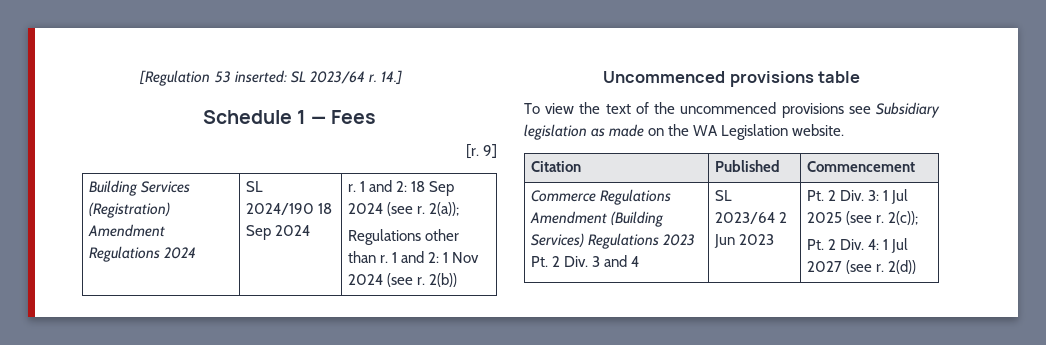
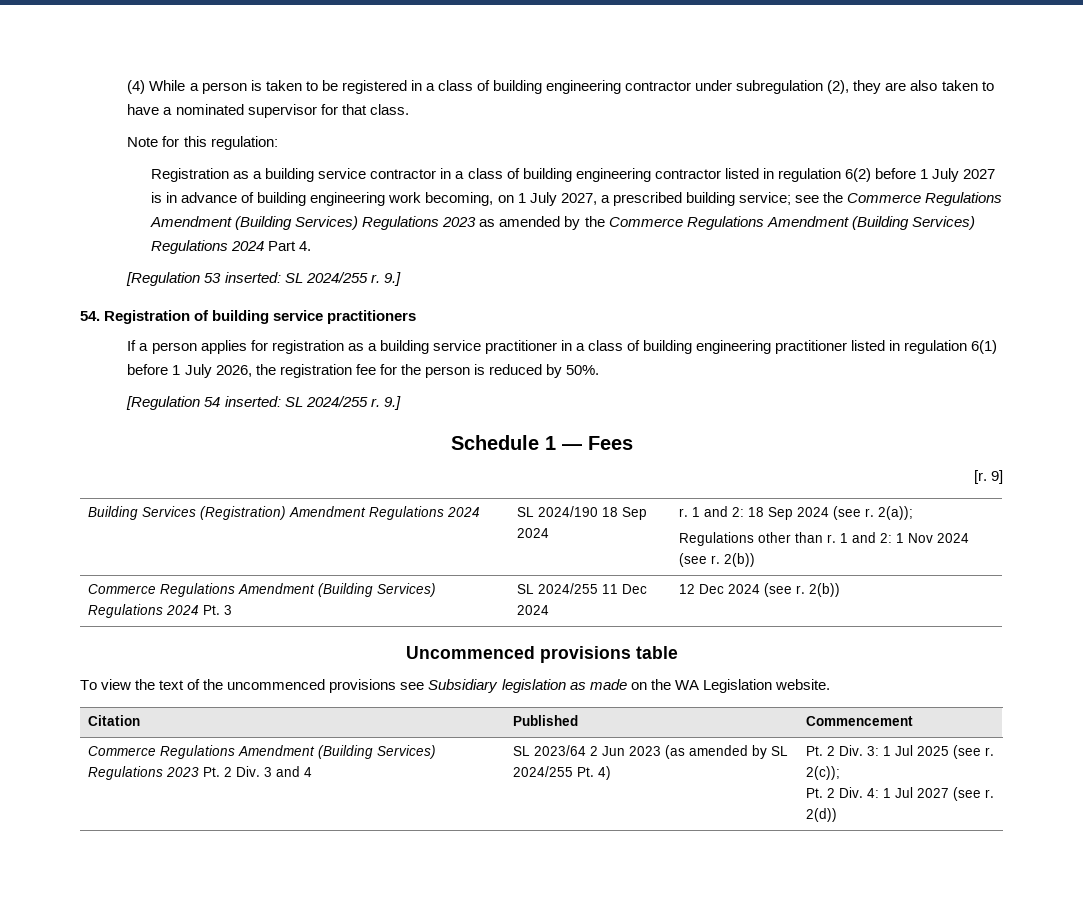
- [Regulation 53 inserted: SL 2023/64 r. 14.]
+ (4) While a person is taken to be registered in a class of building engineering contractor under subregulation (2), they are also taken to have a nominated supervisor for that class.
+ Note for this regulation:
+ Registration as a building service contractor in a class of building engineering contractor listed in regulation 6(2) before 1 July 2027 is in advance of building engineering work becoming, on 1 July 2027, a prescribed building service; see the Commerce Regulations Amendment (Building Services) Regulations 2023 as amended by the Commerce Regulations Amendment (Building Services) Regulations 2024 Part 4.
+ [Regulation 53 inserted: SL 2024/255 r. 9.]
+ 54. Registration of building service practitioners
+ If a person applies for registration as a building service practitioner in a class of building engineering practitioner listed in regulation 6(1) before 1 July 2026, the registration fee for the person is reduced by 50%.
+ [Regulation 54 inserted: SL 2024/255 r. 9.]
+ Commerce Regulations Amendment (Building Services) Regulations 2024 Pt. 3 | SL 2024/255 11 Dec 2024 | 12 Dec 2024 (see r. 2(b))
- SL 2023/64 2 Jun 2023
+ SL 2023/64 2 Jun 2023 (as amended by SL 2024/255 Pt. 4)

